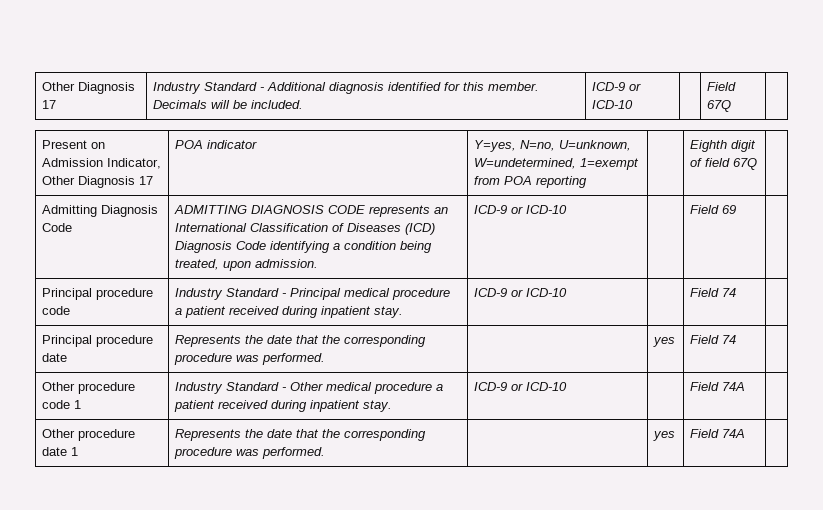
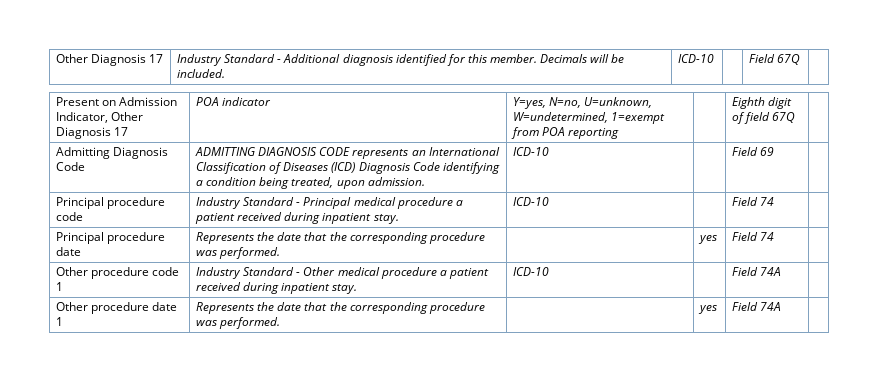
- Other Diagnosis 17 | Industry Standard - Additional diagnosis identified for this member. Decimals will be included. | ICD-9 or ICD-10 | | Field 67Q |
+ Other Diagnosis 17 | Industry Standard - Additional diagnosis identified for this member. Decimals will be included. | ICD-10 | | Field 67Q |
- Admitting Diagnosis Code | ADMITTING DIAGNOSIS CODE represents an International Classification of Diseases (ICD) Diagnosis Code identifying a condition being treated, upon admission. | ICD-9 or ICD-10 | | Field 69 |
+ Admitting Diagnosis Code | ADMITTING DIAGNOSIS CODE represents an International Classification of Diseases (ICD) Diagnosis Code identifying a condition being treated, upon admission. | ICD-10 | | Field 69 |
- Principal procedure code | Industry Standard - Principal medical procedure a patient received during inpatient stay. | ICD-9 or ICD-10 | | Field 74 |
+ Principal procedure code | Industry Standard - Principal medical procedure a patient received during inpatient stay. | ICD-10 | | Field 74 |
- Other procedure code 1 | Industry Standard - Other medical procedure a patient received during inpatient stay. | ICD-9 or ICD-10 | | Field 74A |
+ Other procedure code 1 | Industry Standard - Other medical procedure a patient received during inpatient stay. | ICD-10 | | Field 74A |

